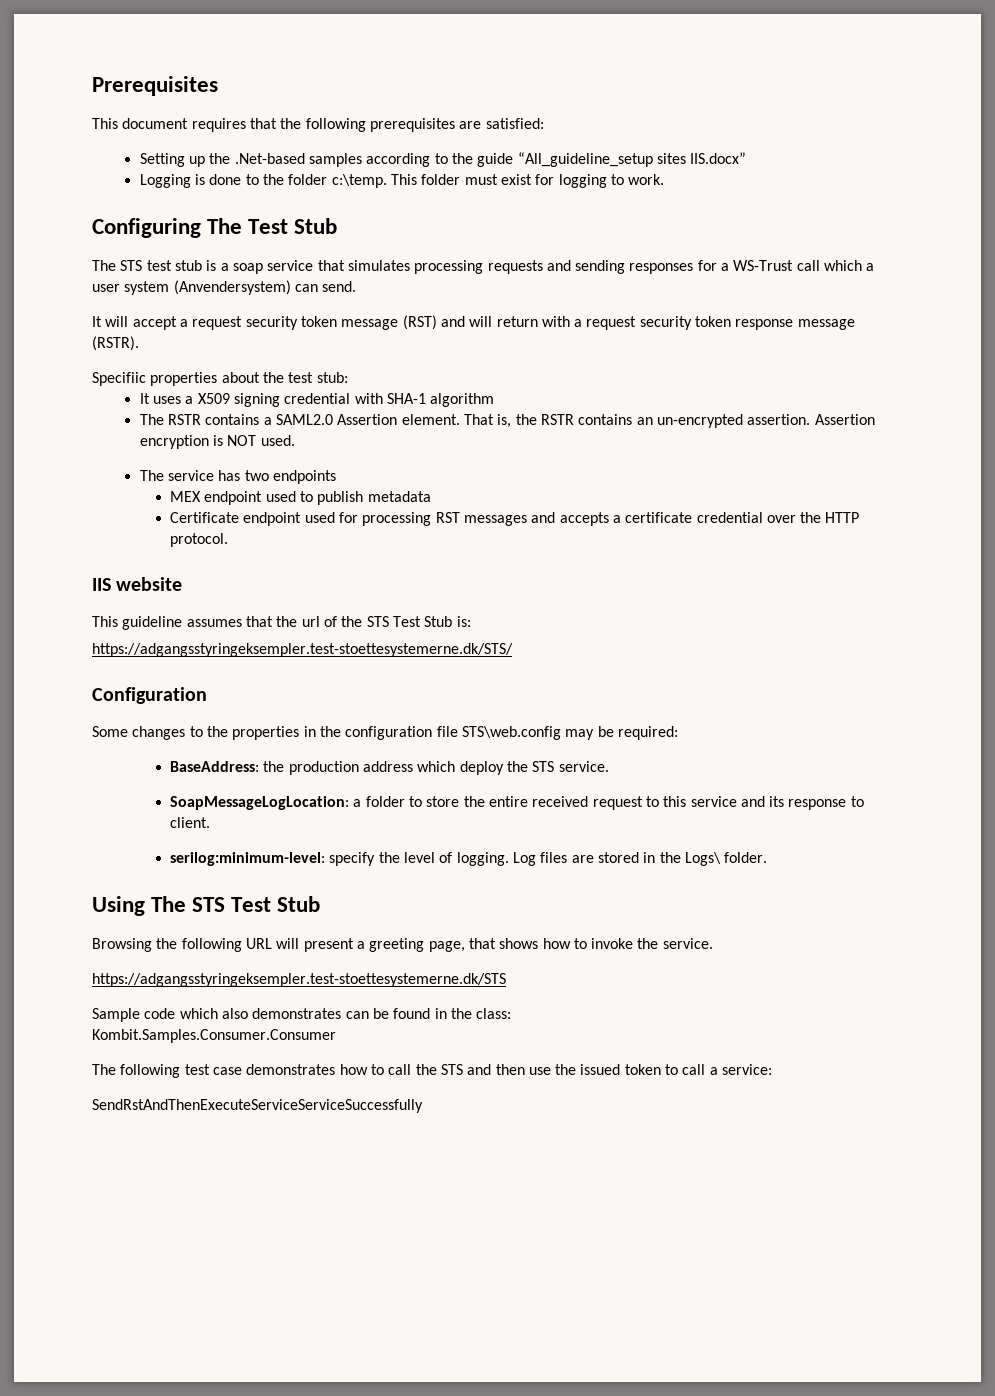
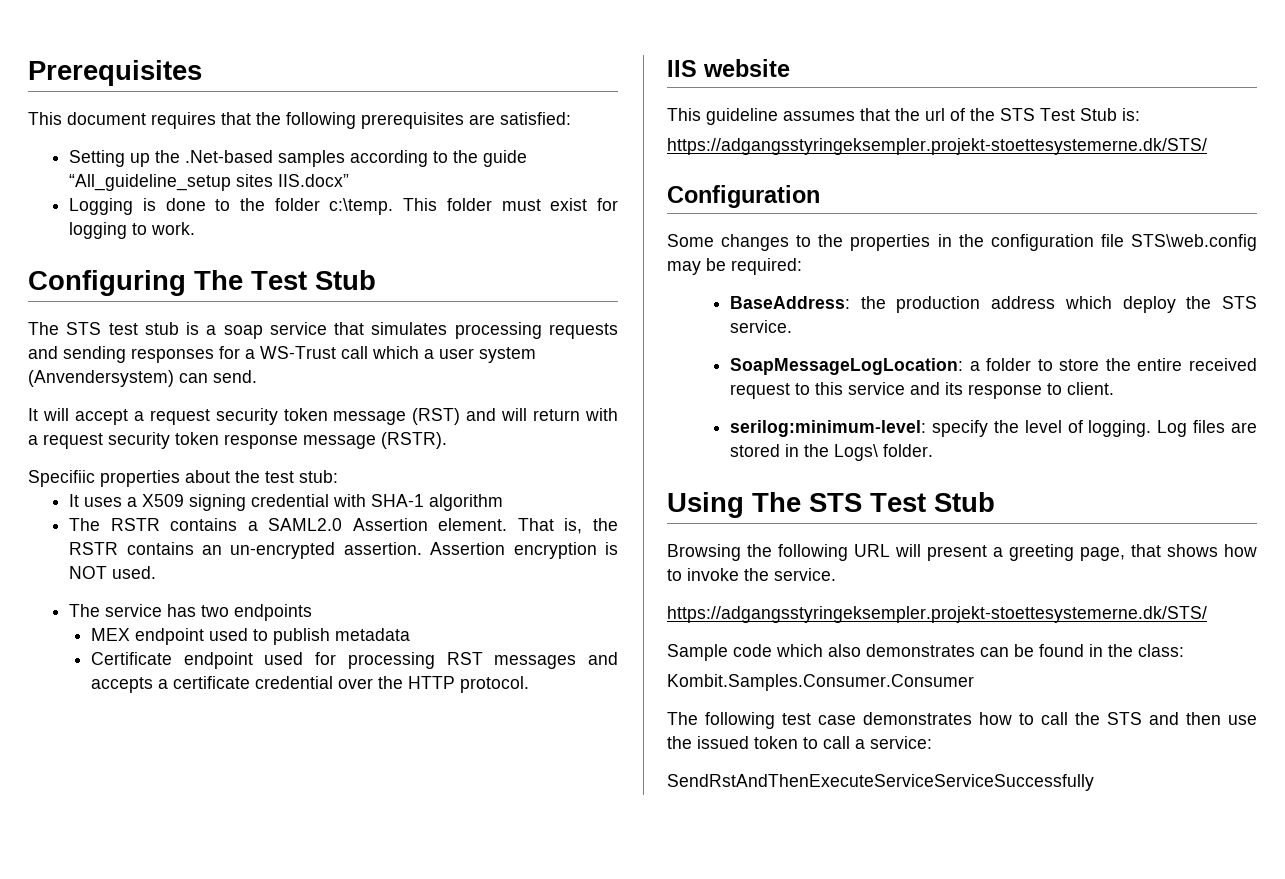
  This guideline assumes that the url of the STS Test Stub is:
- https://adgangsstyringeksempler.test-stoettesystemerne.dk/STS/
+ https://adgangsstyringeksempler.projekt-stoettesystemerne.dk/STS/
  Browsing the following URL will present a greeting page, that shows how to invoke the service.
- https://adgangsstyringeksempler.test-stoettesystemerne.dk/STS
+ https://adgangsstyringeksempler.projekt-stoettesystemerne.dk/STS/

